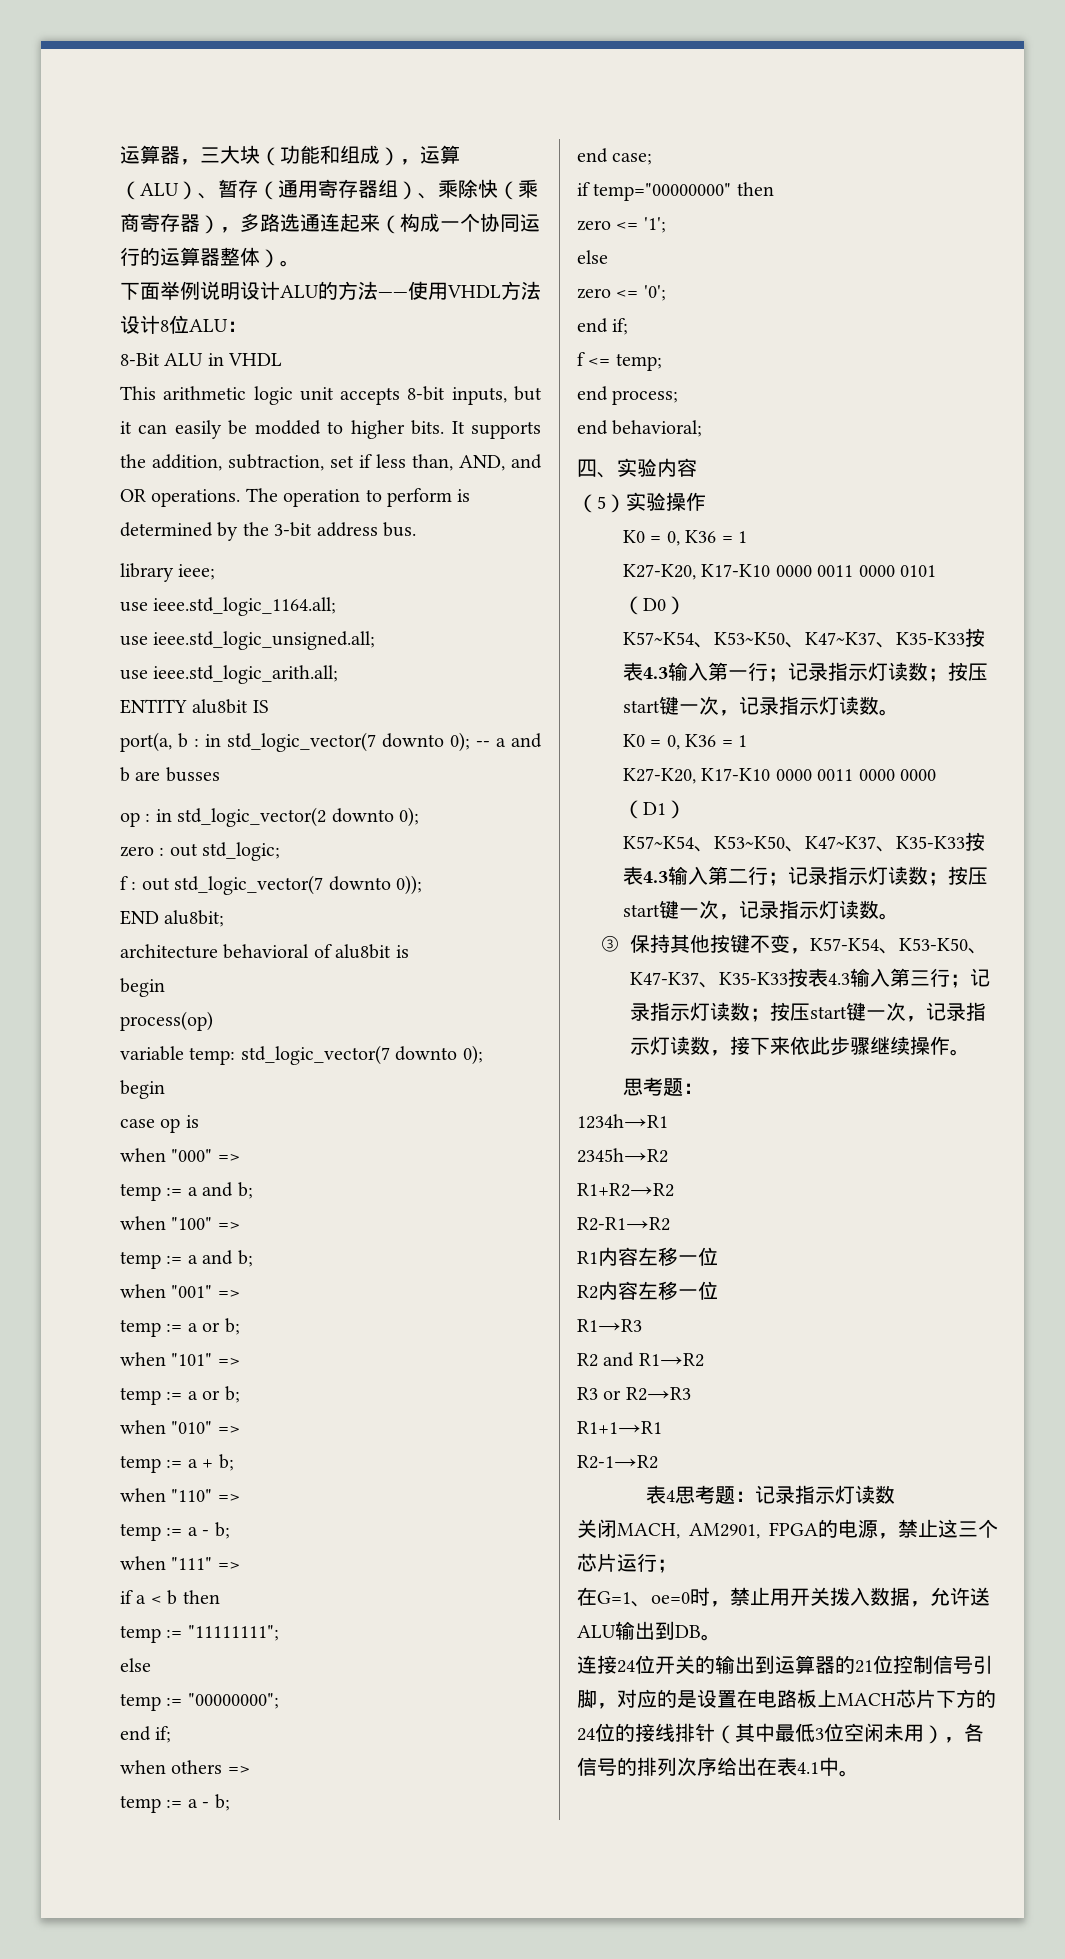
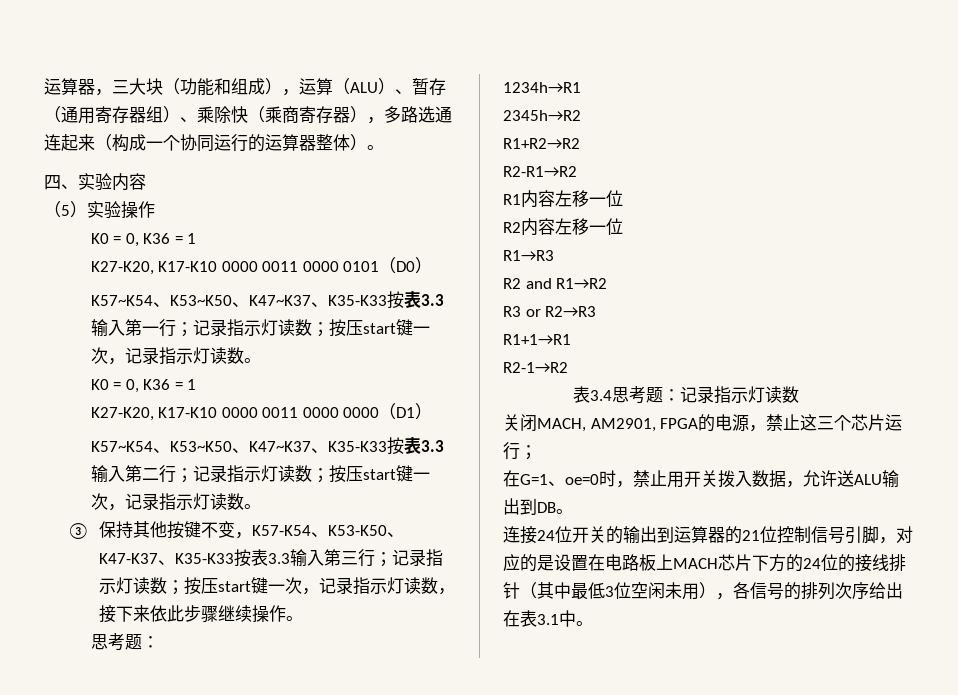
- 下面举例说明设计ALU的方法——使用VHDL方法设计8位ALU：
- 8-Bit ALU in VHDL
- This arithmetic logic unit accepts 8-bit inputs, but it can easily be modded to higher bits. It supports the addition, subtraction, set if less than, AND, and OR operations. The operation to perform is determined by the 3-bit address bus.
- library ieee;
- use ieee.std_logic_1164.all;
- use ieee.std_logic_unsigned.all;
- use ieee.std_logic_arith.all;
- ENTITY alu8bit IS
- port(a, b : in std_logic_vector(7 downto 0); -- a and b are busses
- op : in std_logic_vector(2 downto 0);
- zero : out std_logic;
- f : out std_logic_vector(7 downto 0));
- END alu8bit;
- architecture behavioral of alu8bit is
- begin
- process(op)
- variable temp: std_logic_vector(7 downto 0);
- begin
- case op is
- when "000" =>
- temp := a and b;
- when "100" =>
- temp := a and b;
- when "001" =>
- temp := a or b;
- when "101" =>
- temp := a or b;
- when "010" =>
- temp := a + b;
- when "110" =>
- temp := a - b;
- when "111" =>
- if a < b then
- temp := "11111111";
- else
- temp := "00000000";
- end if;
- when others =>
- temp := a - b;
- end case;
- if temp="00000000" then
- zero <= '1';
- else
- zero <= '0';
- end if;
- f <= temp;
- end process;
- end behavioral;
- K57~K54、K53~K50、K47~K37、K35-K33按表4.3输入第一行；记录指示灯读数；按压start键一次，记录指示灯读数。
+ K57~K54、K53~K50、K47~K37、K35-K33按表3.3输入第一行；记录指示灯读数；按压start键一次，记录指示灯读数。
- K57~K54、K53~K50、K47~K37、K35-K33按表4.3输入第二行；记录指示灯读数；按压start键一次，记录指示灯读数。
+ K57~K54、K53~K50、K47~K37、K35-K33按表3.3输入第二行；记录指示灯读数；按压start键一次，记录指示灯读数。
- ③保持其他按键不变，K57-K54、K53-K50、K47-K37、K35-K33按表4.3输入第三行；记录指示灯读数；按压start键一次，记录指示灯读数，接下来依此步骤继续操作。
+ ③保持其他按键不变，K57-K54、K53-K50、K47-K37、K35-K33按表3.3输入第三行；记录指示灯读数；按压start键一次，记录指示灯读数，接下来依此步骤继续操作。
- 表4思考题：记录指示灯读数
+ 表3.4思考题：记录指示灯读数
- 连接24位开关的输出到运算器的21位控制信号引脚，对应的是设置在电路板上MACH芯片下方的24位的接线排针（其中最低3位空闲未用），各信号的排列次序给出在表4.1中。
+ 连接24位开关的输出到运算器的21位控制信号引脚，对应的是设置在电路板上MACH芯片下方的24位的接线排针（其中最低3位空闲未用），各信号的排列次序给出在表3.1中。

